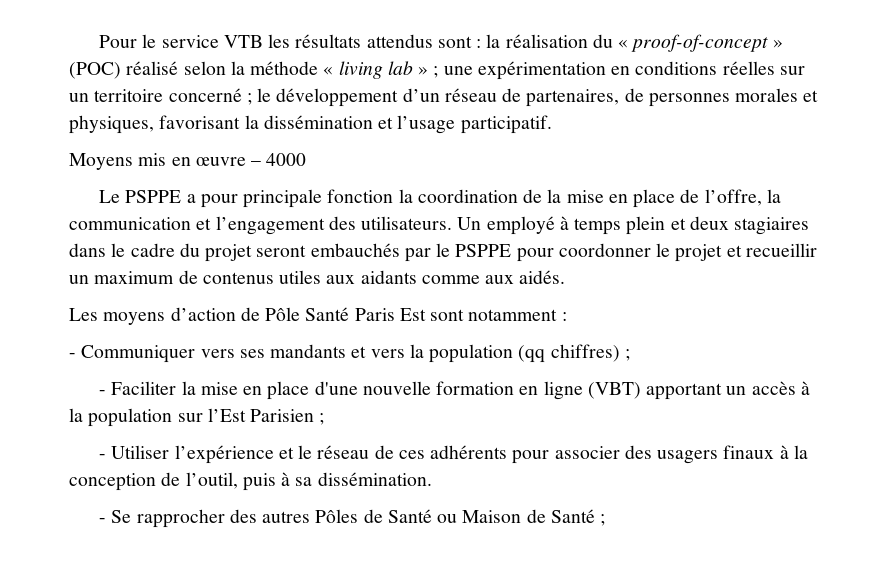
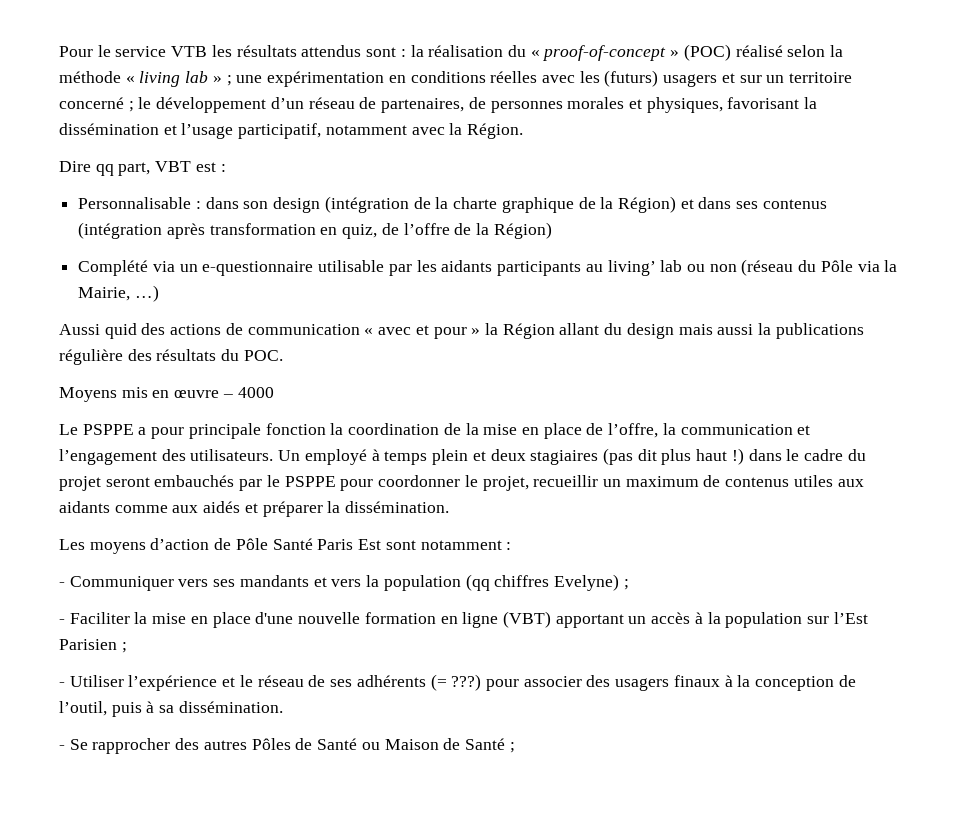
- Pour le service VTB les résultats attendus sont : la réalisation du « proof-of-concept » (POC) réalisé selon la méthode « living lab » ; une expérimentation en conditions réelles sur un territoire concerné ; le développement d’un réseau de partenaires, de personnes morales et physiques, favorisant la dissémination et l’usage participatif.
+ Pour le service VTB les résultats attendus sont : la réalisation du « proof-of-concept » (POC) réalisé selon la méthode « living lab » ; une expérimentation en conditions réelles avec les (futurs) usagers et sur un territoire concerné ; le développement d’un réseau de partenaires, de personnes morales et physiques, favorisant la dissémination et l’usage participatif, notamment avec la Région.
+ Dire qq part, VBT est :
+ Personnalisable : dans son design (intégration de la charte graphique de la Région) et dans ses contenus (intégration après transformation en quiz, de l’offre de la Région)
+ Complété via un e-questionnaire utilisable par les aidants participants au living’ lab ou non (réseau du Pôle via la Mairie, …)
+ Aussi quid des actions de communication « avec et pour » la Région allant du design mais aussi la publications régulière des résultats du POC.
- Un employé à temps plein et deux stagiaires dans le cadre du projet seront embauchés par le PSPPE pour coordonner le projet et recueillir un maximum de contenus utiles aux aidants comme aux aidés.
+ Un employé à temps plein et deux stagiaires (pas dit plus haut !) dans le cadre du projet seront embauchés par le PSPPE pour coordonner le projet, recueillir un maximum de contenus utiles aux aidants comme aux aidés et préparer la dissémination.
- - Communiquer vers ses mandants et vers la population (qq chiffres) ;
+ - Communiquer vers ses mandants et vers la population (qq chiffres Evelyne) ;
- - Utiliser l’expérience et le réseau de ces adhérents pour associer des usagers finaux à la conception de l’outil, puis à sa dissémination.
+ - Utiliser l’expérience et le réseau de ses adhérents (= ???) pour associer des usagers finaux à la conception de l’outil, puis à sa dissémination.

